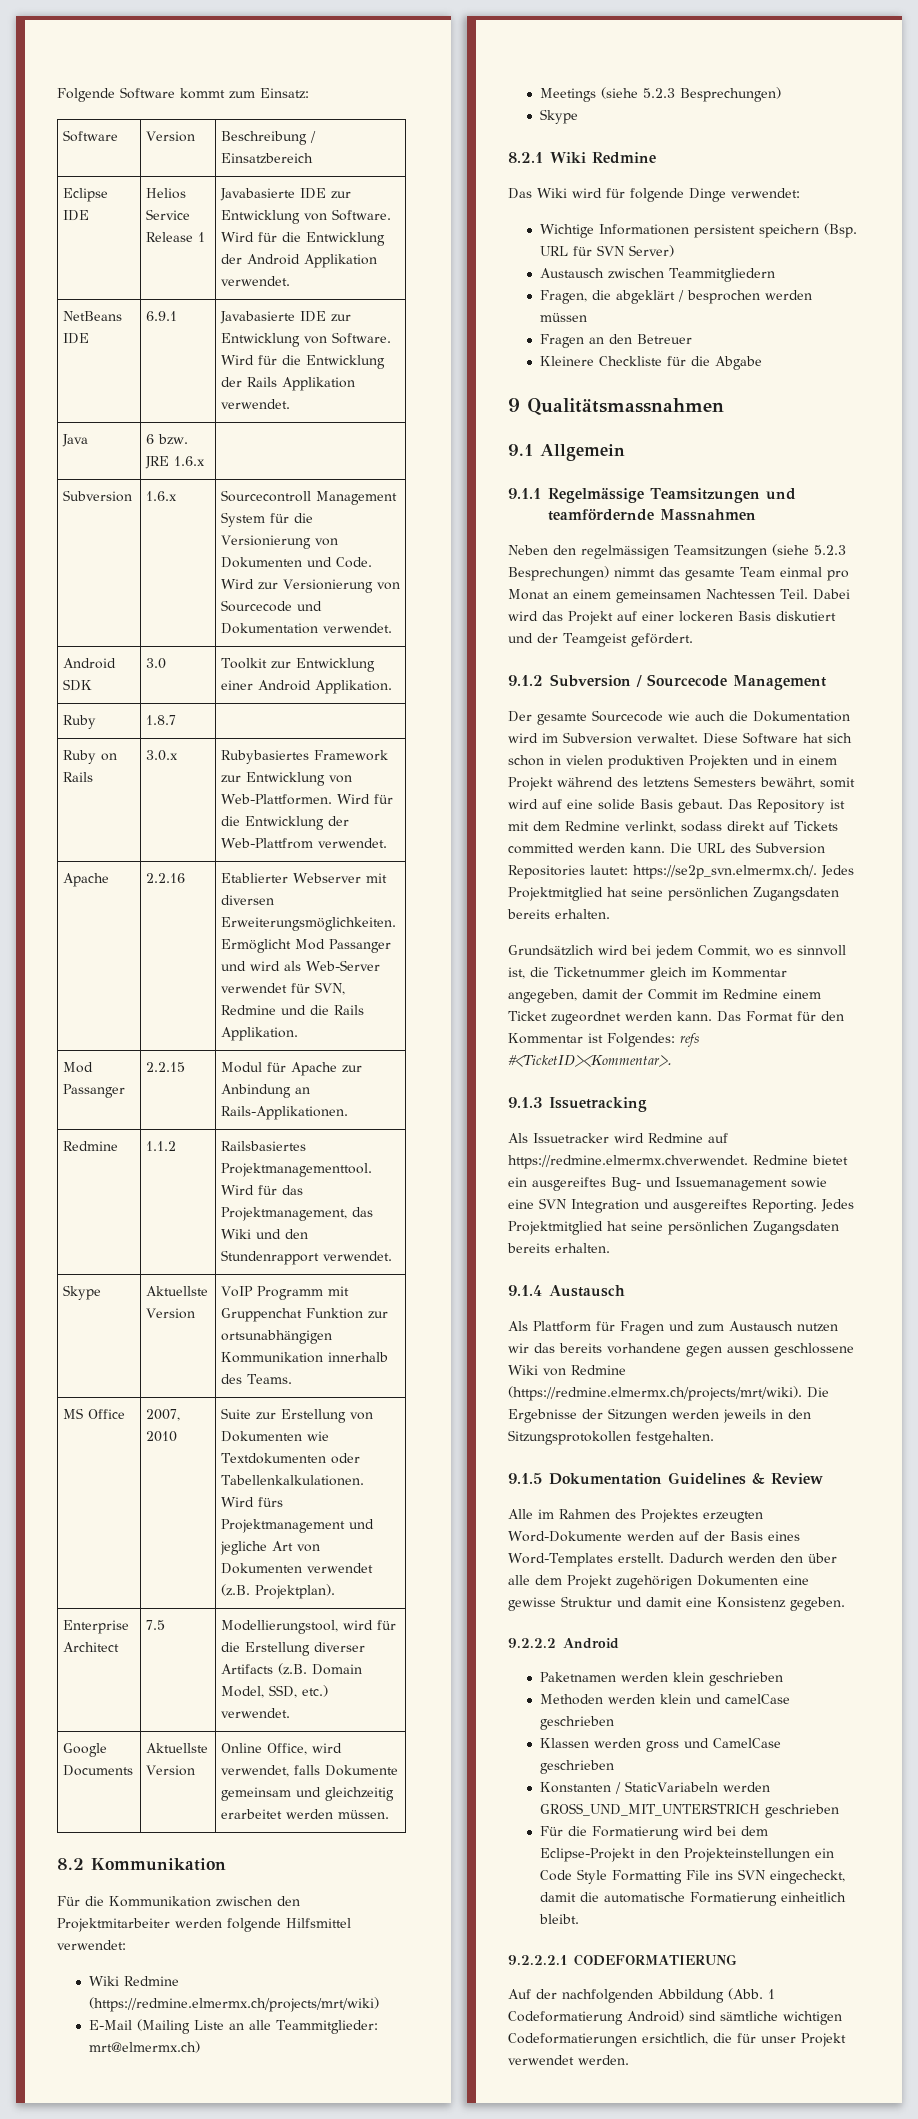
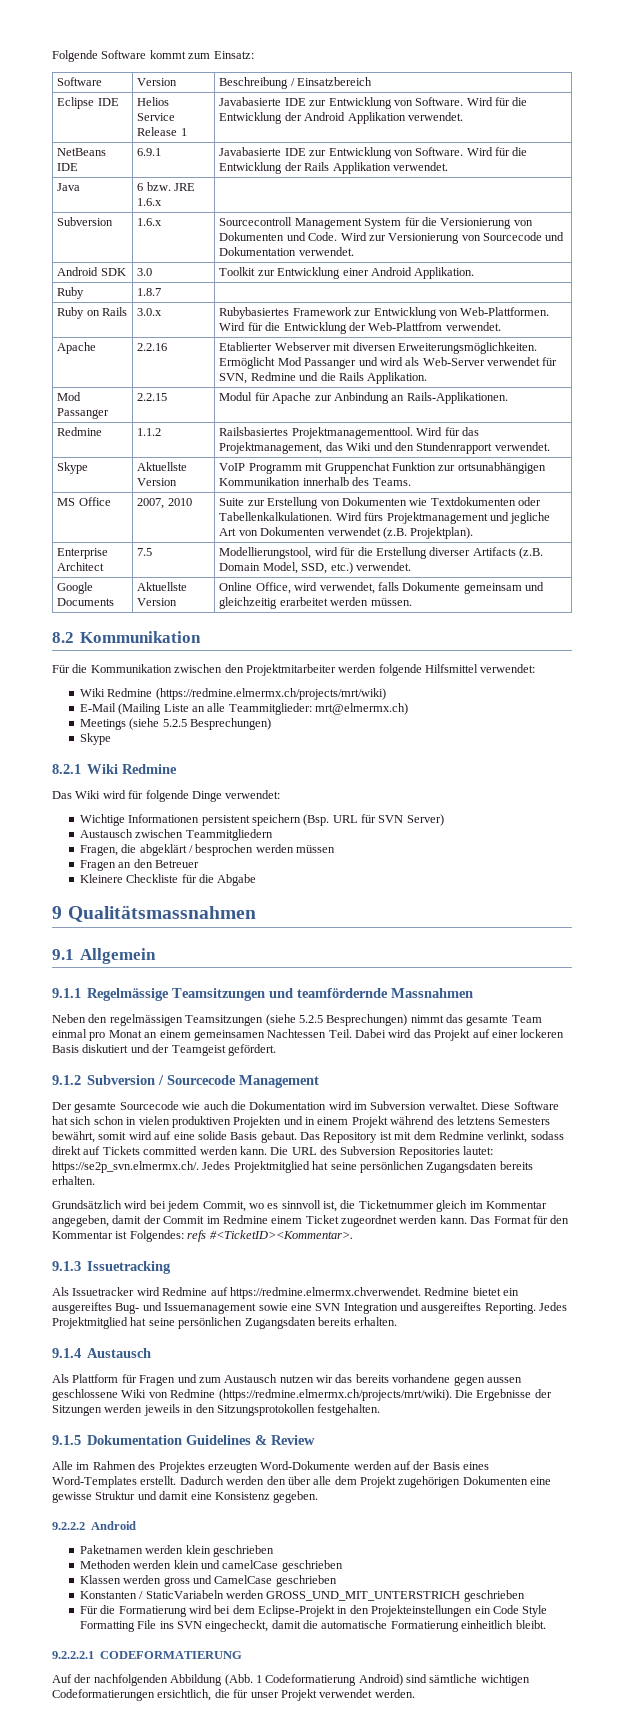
- Meetings (siehe 5.2.3 Besprechungen)
+ Meetings (siehe 5.2.5 Besprechungen)
- Neben den regelmässigen Teamsitzungen (siehe 5.2.3 Besprechungen) nimmt das gesamte Team einmal pro Monat an einem gemeinsamen Nachtessen Teil.
+ Neben den regelmässigen Teamsitzungen (siehe 5.2.5 Besprechungen) nimmt das gesamte Team einmal pro Monat an einem gemeinsamen Nachtessen Teil.

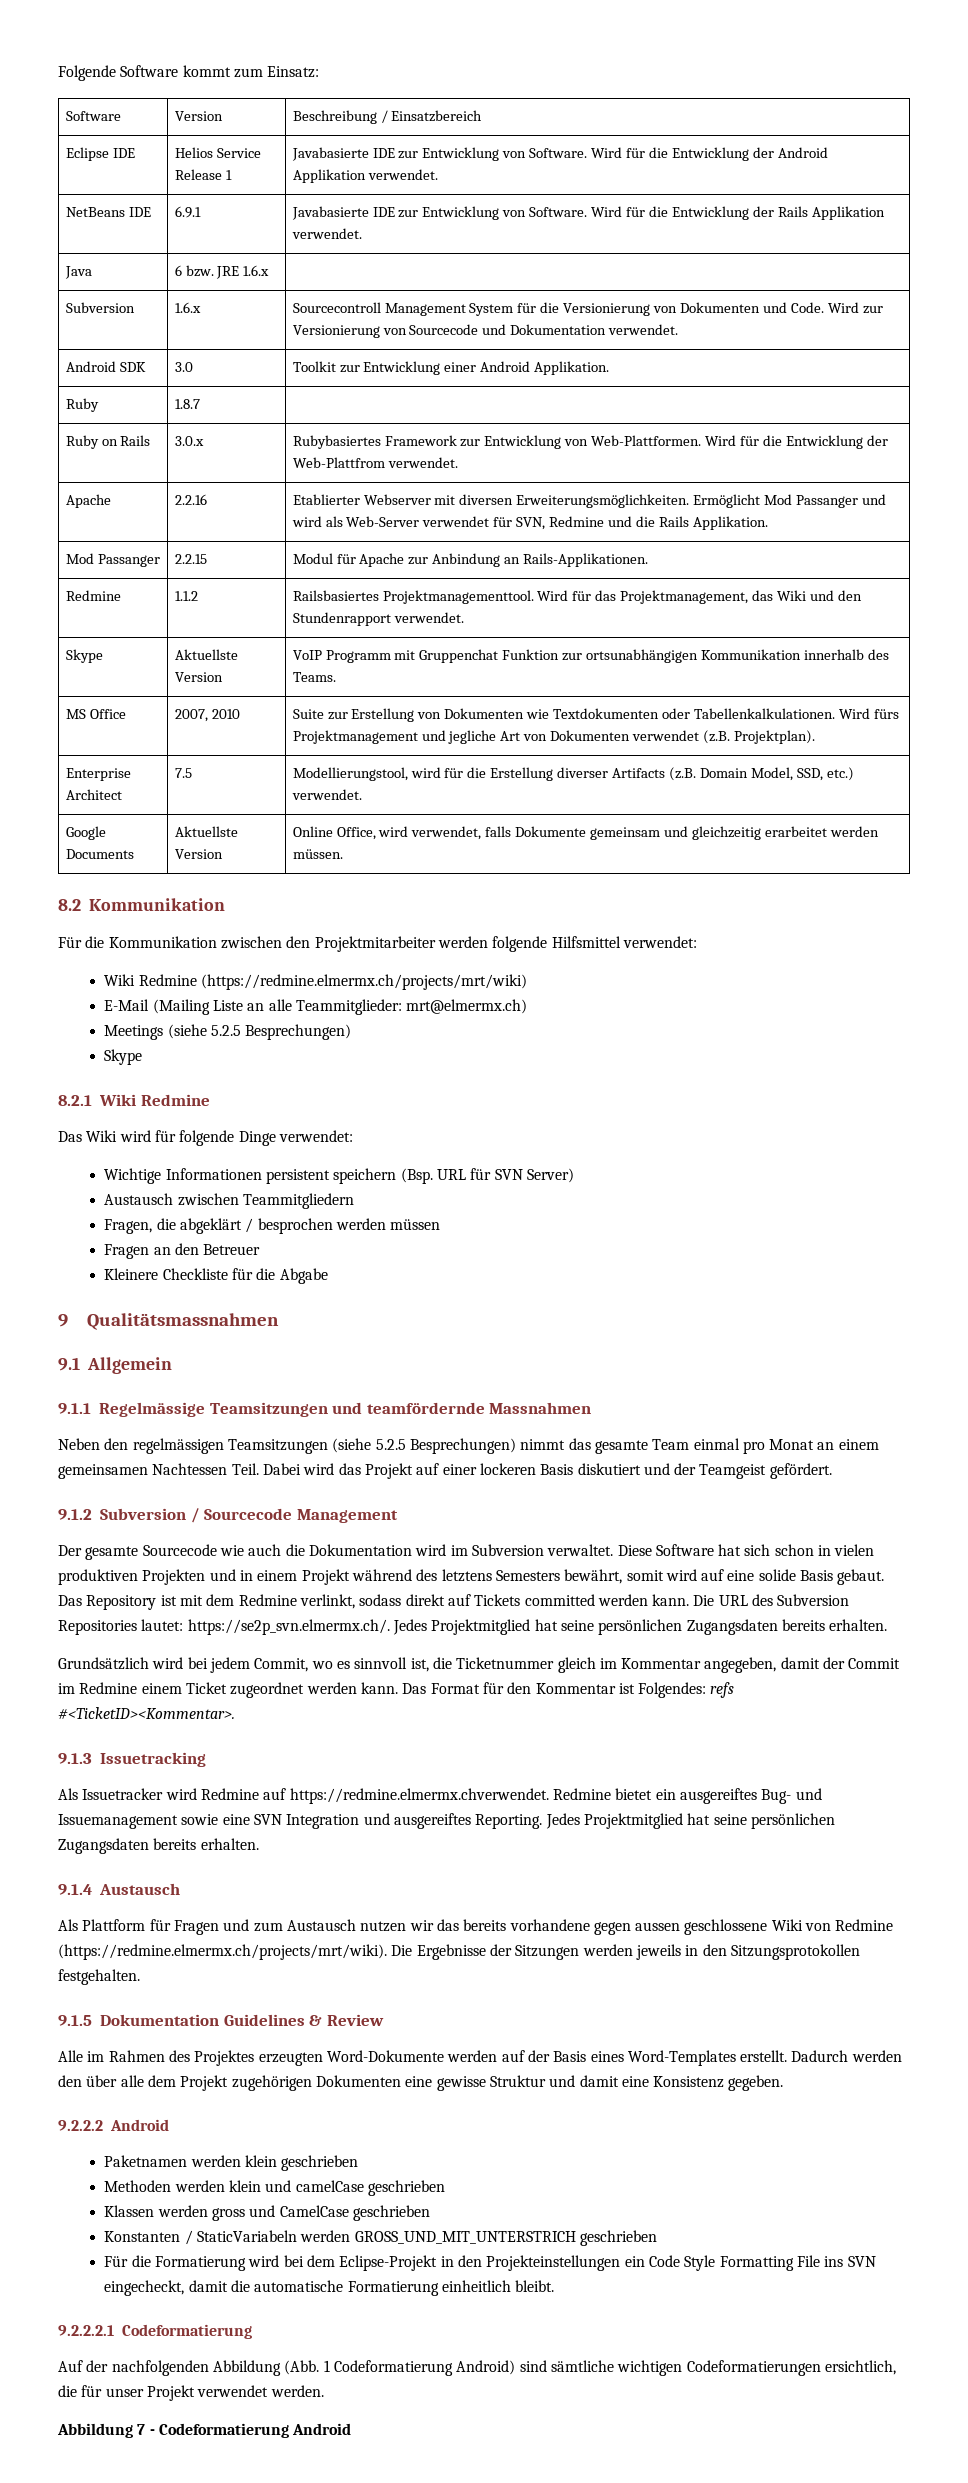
- 9.2.2.2.1 CODEFORMATIERUNG
+ 9.2.2.2.1 Codeformatierung
+ Abbildung 7 - Codeformatierung Android

